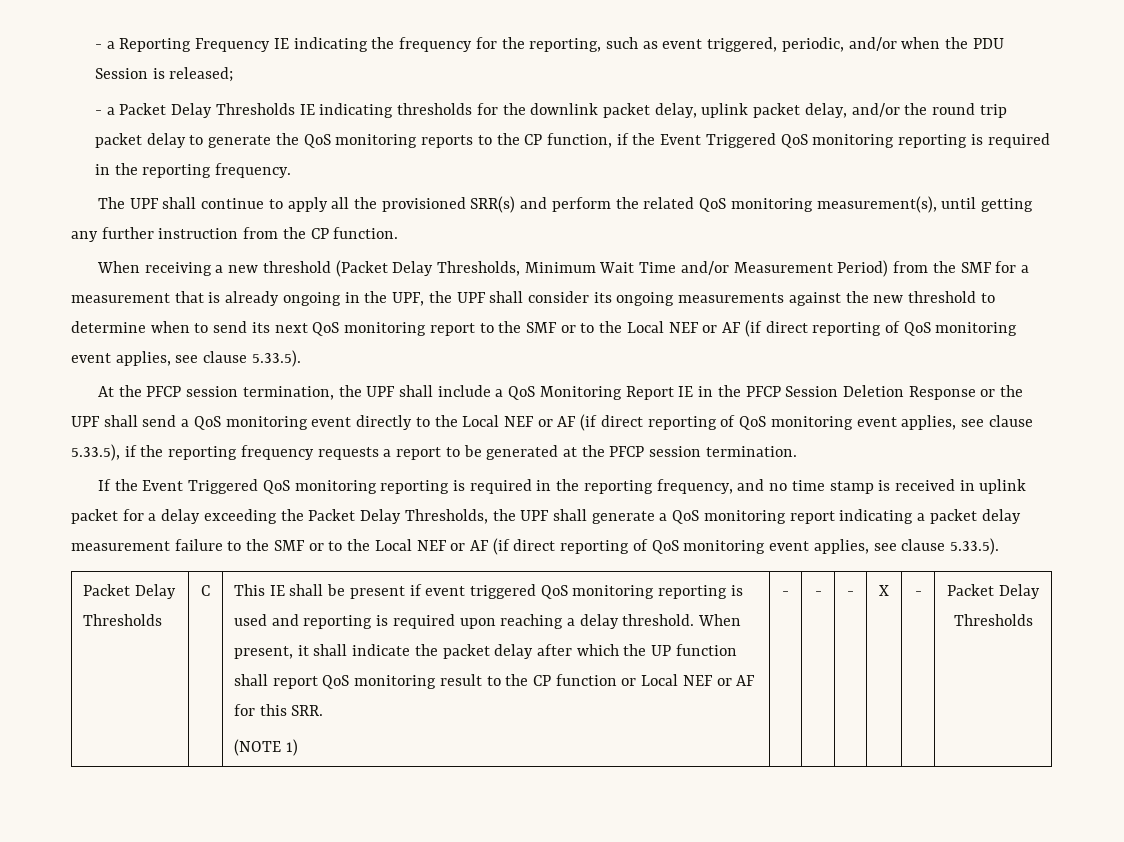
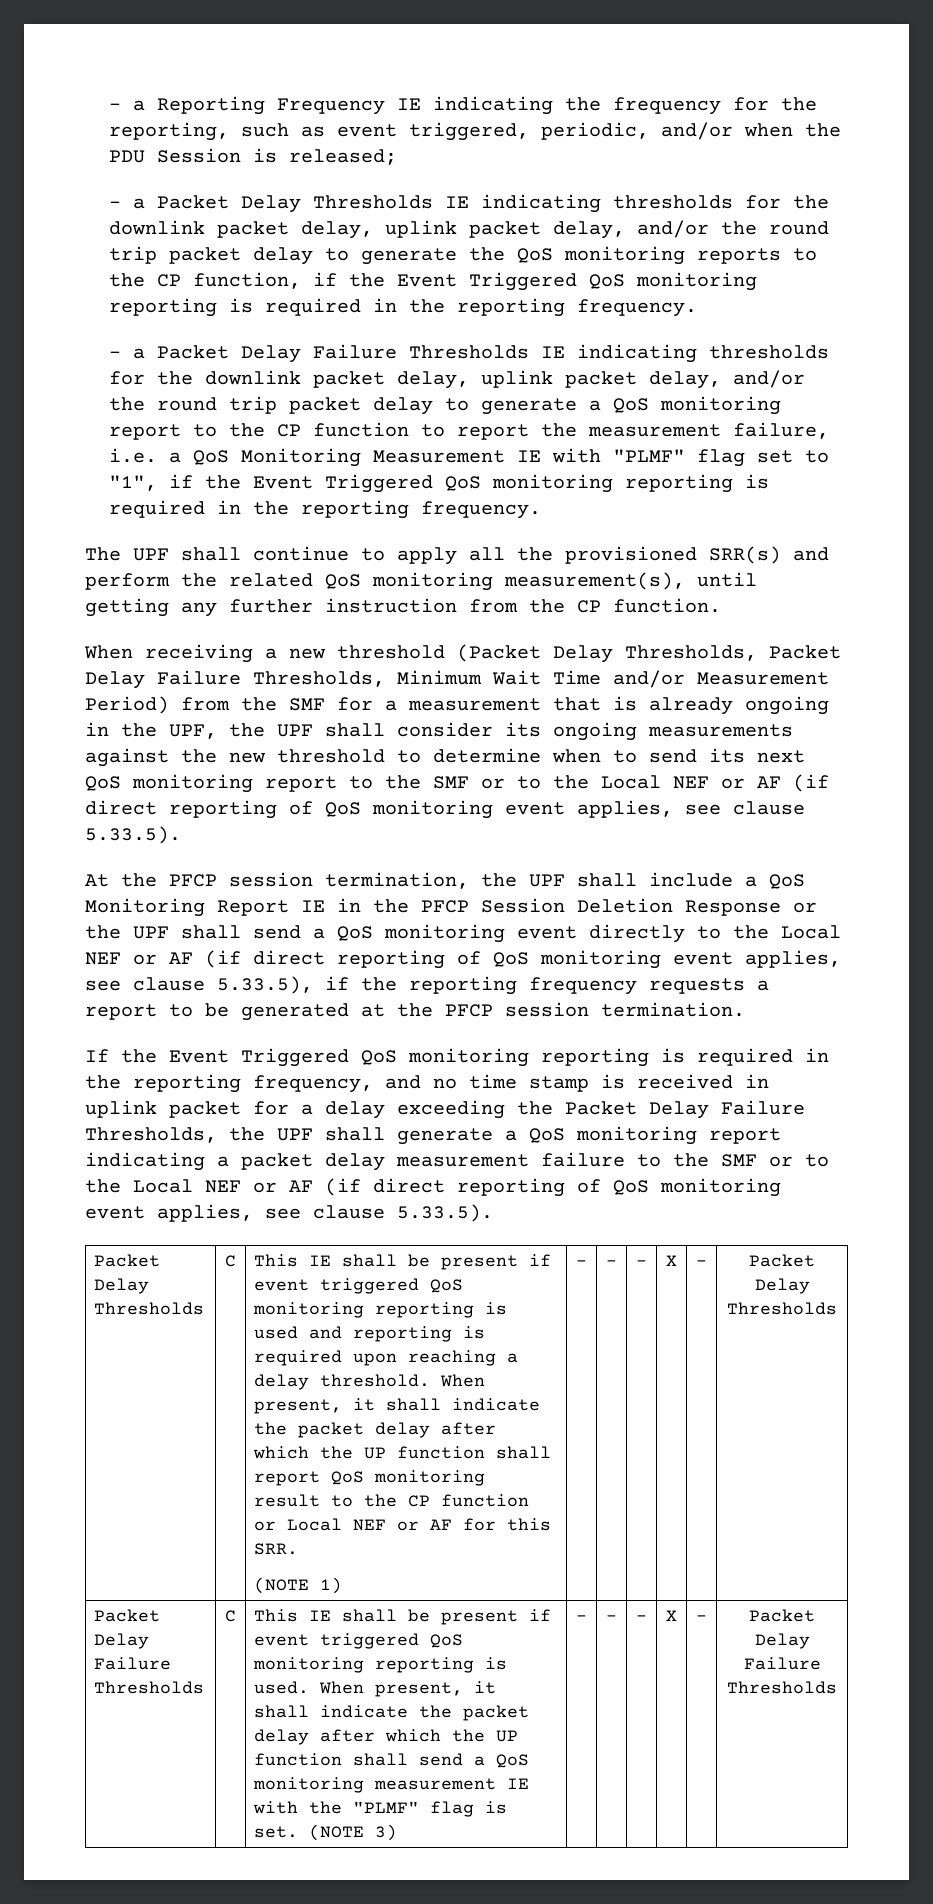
+ - a Packet Delay Failure Thresholds IE indicating thresholds for the downlink packet delay, uplink packet delay, and/or the round trip packet delay to generate a QoS monitoring report to the CP function to report the measurement failure, i.e. a QoS Monitoring Measurement IE with "PLMF" flag set to "1", if the Event Triggered QoS monitoring reporting is required in the reporting frequency.
- When receiving a new threshold (Packet Delay Thresholds, Minimum Wait Time and/or Measurement Period) from the SMF for a measurement that is already ongoing in the UPF, the UPF shall consider its ongoing measurements against the new threshold to determine when to send its next QoS monitoring report to the SMF or to the Local NEF or AF (if direct reporting of QoS monitoring event applies, see clause 5.33.5).
+ When receiving a new threshold (Packet Delay Thresholds, Packet Delay Failure Thresholds, Minimum Wait Time and/or Measurement Period) from the SMF for a measurement that is already ongoing in the UPF, the UPF shall consider its ongoing measurements against the new threshold to determine when to send its next QoS monitoring report to the SMF or to the Local NEF or AF (if direct reporting of QoS monitoring event applies, see clause 5.33.5).
- If the Event Triggered QoS monitoring reporting is required in the reporting frequency, and no time stamp is received in uplink packet for a delay exceeding the Packet Delay Thresholds, the UPF shall generate a QoS monitoring report indicating a packet delay measurement failure to the SMF or to the Local NEF or AF (if direct reporting of QoS monitoring event applies, see clause 5.33.5).
+ If the Event Triggered QoS monitoring reporting is required in the reporting frequency, and no time stamp is received in uplink packet for a delay exceeding the Packet Delay Failure Thresholds, the UPF shall generate a QoS monitoring report indicating a packet delay measurement failure to the SMF or to the Local NEF or AF (if direct reporting of QoS monitoring event applies, see clause 5.33.5).
+ Packet Delay Failure Thresholds | C | This IE shall be present if event triggered QoS monitoring reporting is used. When present, it shall indicate the packet delay after which the UP function shall send a QoS monitoring measurement IE with the "PLMF" flag is set. (NOTE 3) | - | - | - | X | - | Packet Delay Failure Thresholds

